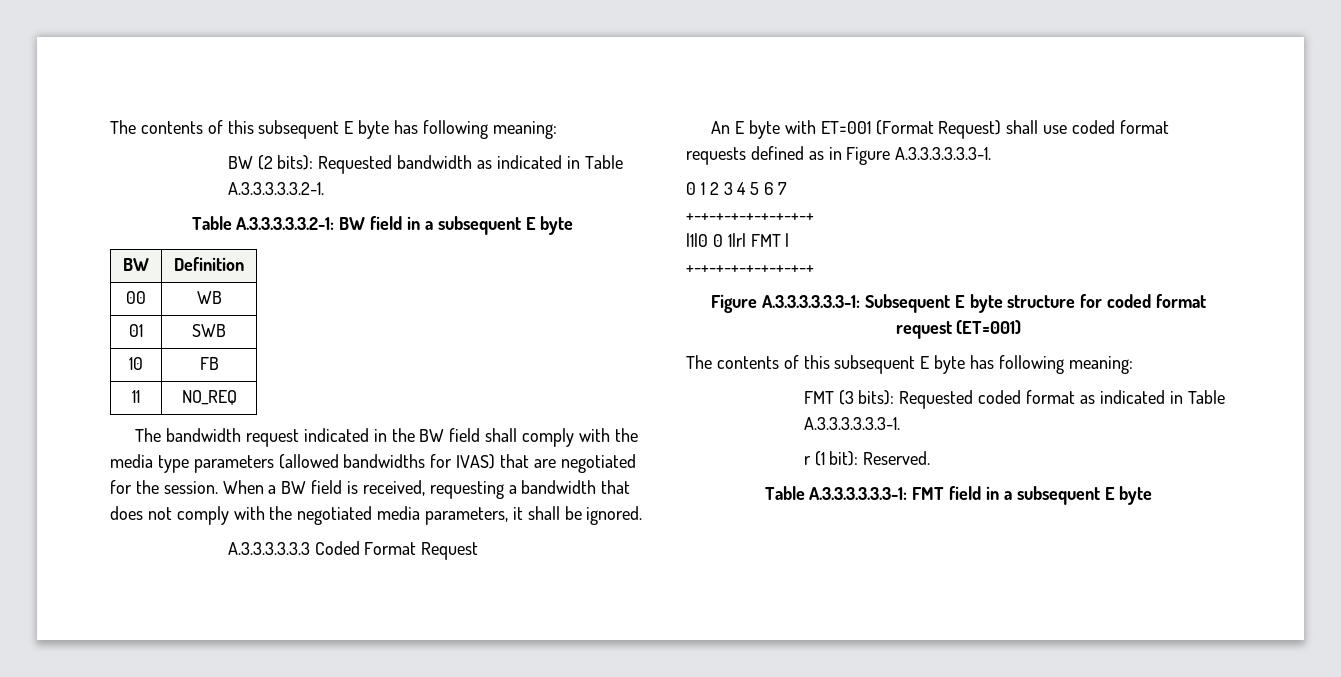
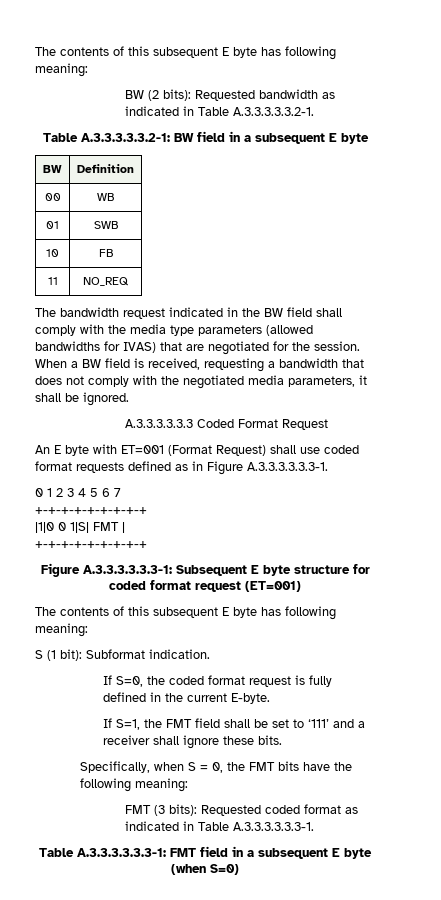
- |1|0 0 1|r| FMT |
+ |1|0 0 1|S| FMT |
+ S (1 bit): Subformat indication.
+ If S=0, the coded format request is fully defined in the current E-byte.
+ If S=1, the FMT field shall be set to ‘111’ and a receiver shall ignore these bits.
+ Specifically, when S = 0, the FMT bits have the following meaning:
- r (1 bit): Reserved.
- Table A.3.3.3.3.3.3-1: FMT field in a subsequent E byte
+ Table A.3.3.3.3.3.3-1: FMT field in a subsequent E byte (when S=0)

